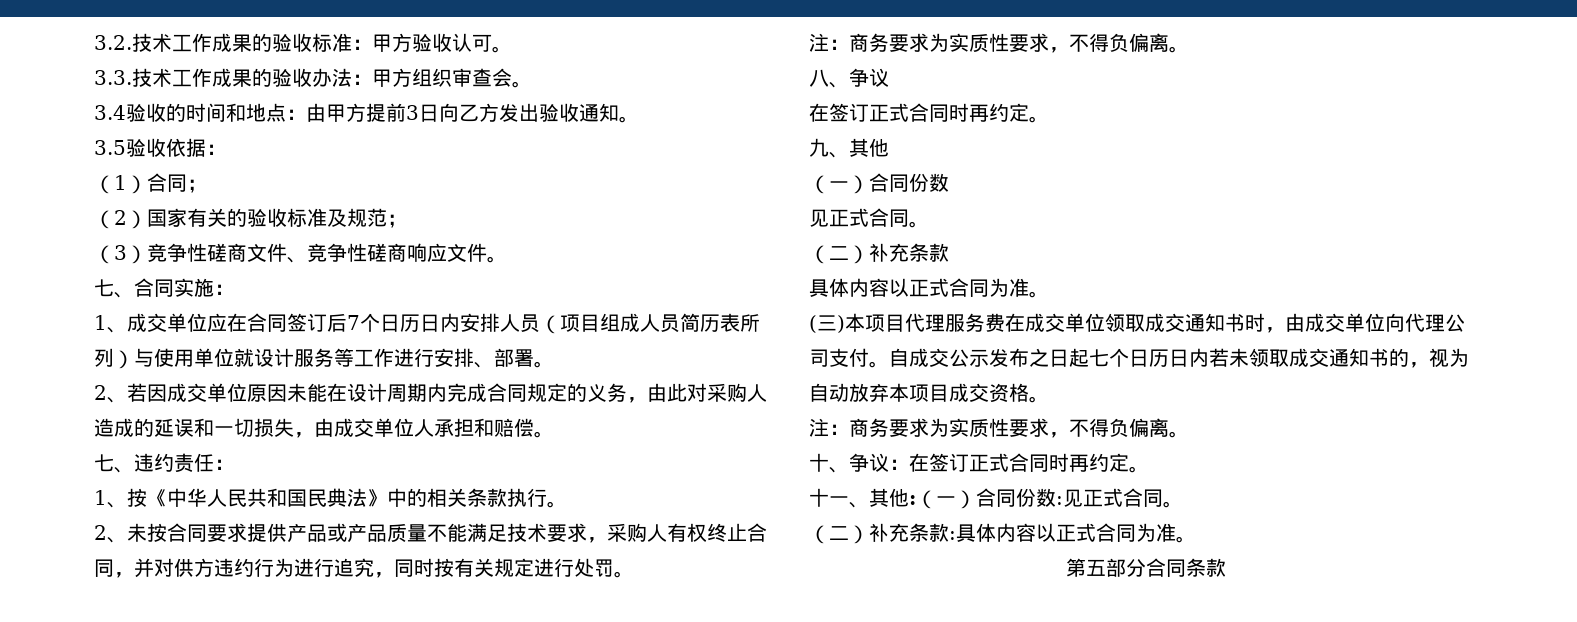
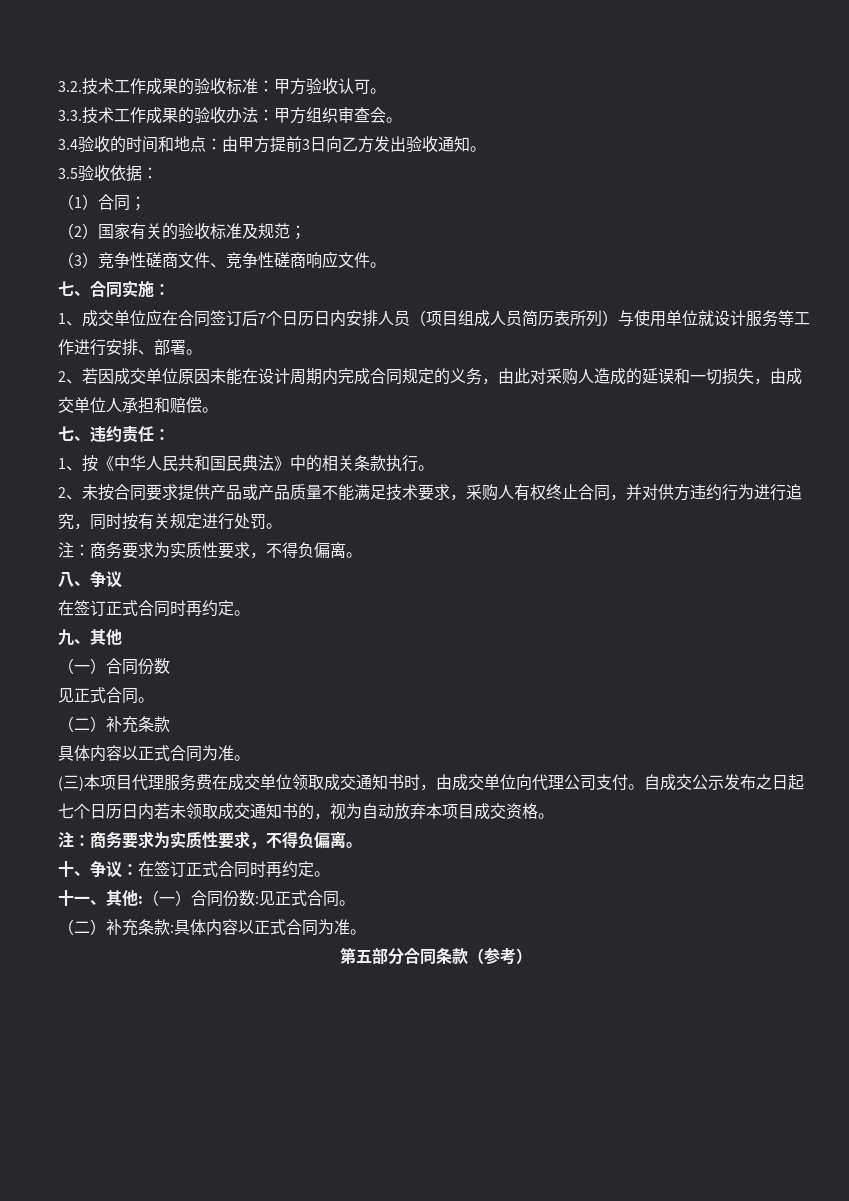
- 第五部分合同条款
+ 第五部分合同条款（参考）

